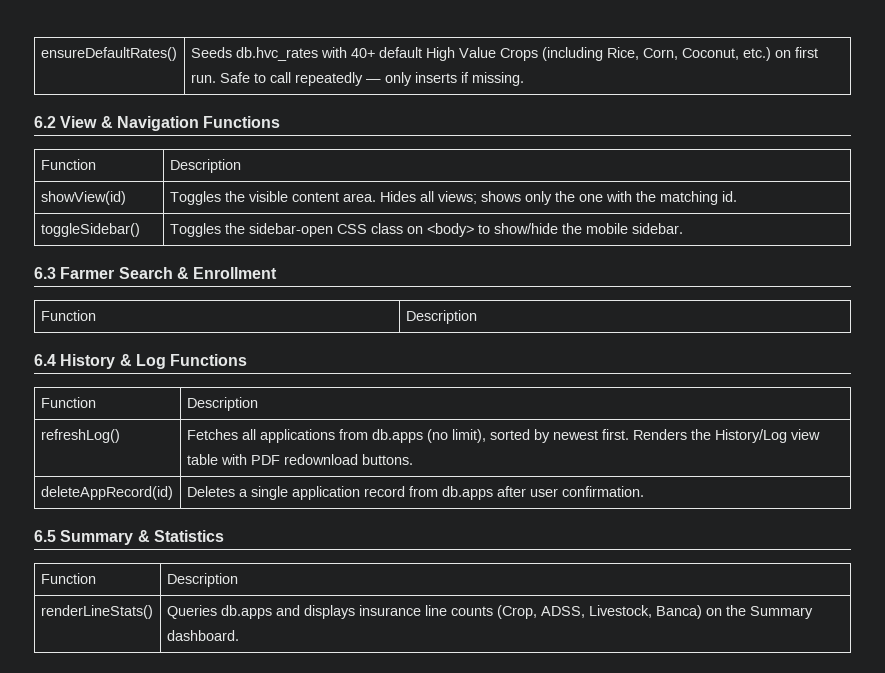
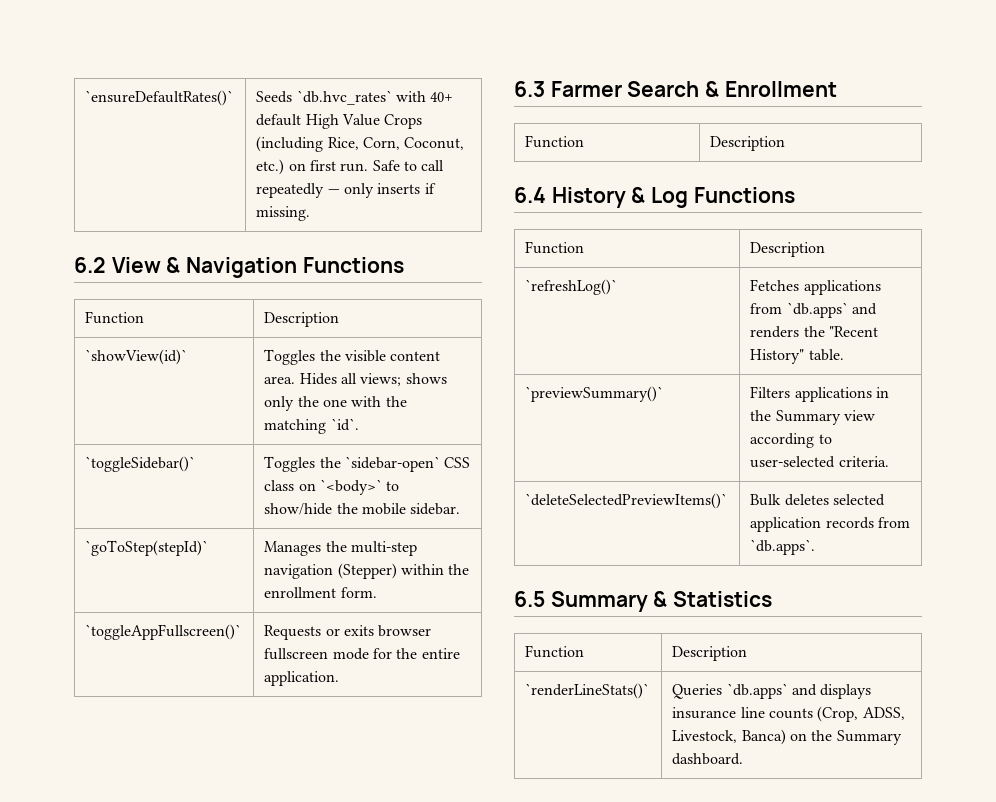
- ensureDefaultRates() | Seeds db.hvc_rates with 40+ default High Value Crops (including Rice, Corn, Coconut, etc.) on first run. Safe to call repeatedly — only inserts if missing.
+ `ensureDefaultRates()` | Seeds `db.hvc_rates` with 40+ default High Value Crops (including Rice, Corn, Coconut, etc.) on first run. Safe to call repeatedly — only inserts if missing.
- showView(id) | Toggles the visible content area. Hides all views; shows only the one with the matching id.
- toggleSidebar() | Toggles the sidebar-open CSS class on <body> to show/hide the mobile sidebar.
+ `showView(id)` | Toggles the visible content area. Hides all views; shows only the one with the matching `id`.
+ `toggleSidebar()` | Toggles the `sidebar-open` CSS class on `<body>` to show/hide the mobile sidebar.
+ `goToStep(stepId)` | Manages the multi-step navigation (Stepper) within the enrollment form.
+ `toggleAppFullscreen()` | Requests or exits browser fullscreen mode for the entire application.
- refreshLog() | Fetches all applications from db.apps (no limit), sorted by newest first. Renders the History/Log view table with PDF redownload buttons.
- deleteAppRecord(id) | Deletes a single application record from db.apps after user confirmation.
+ `refreshLog()` | Fetches applications from `db.apps` and renders the "Recent History" table.
+ `previewSummary()` | Filters applications in the Summary view according to user-selected criteria.
+ `deleteSelectedPreviewItems()` | Bulk deletes selected application records from `db.apps`.
- renderLineStats() | Queries db.apps and displays insurance line counts (Crop, ADSS, Livestock, Banca) on the Summary dashboard.
+ `renderLineStats()` | Queries `db.apps` and displays insurance line counts (Crop, ADSS, Livestock, Banca) on the Summary dashboard.

